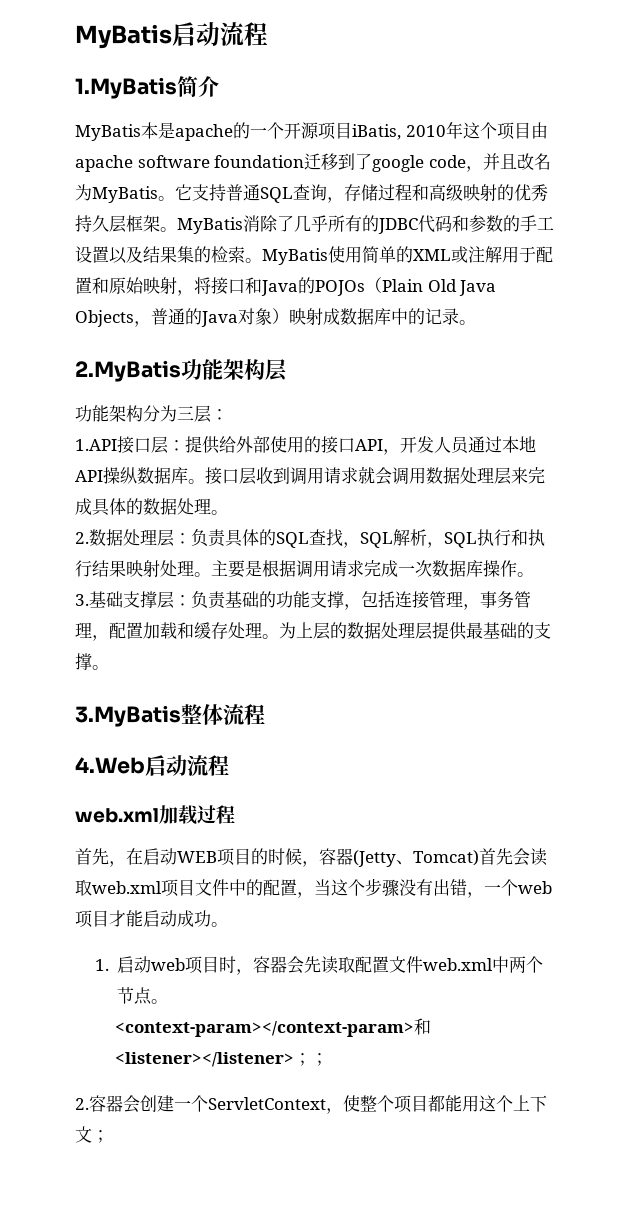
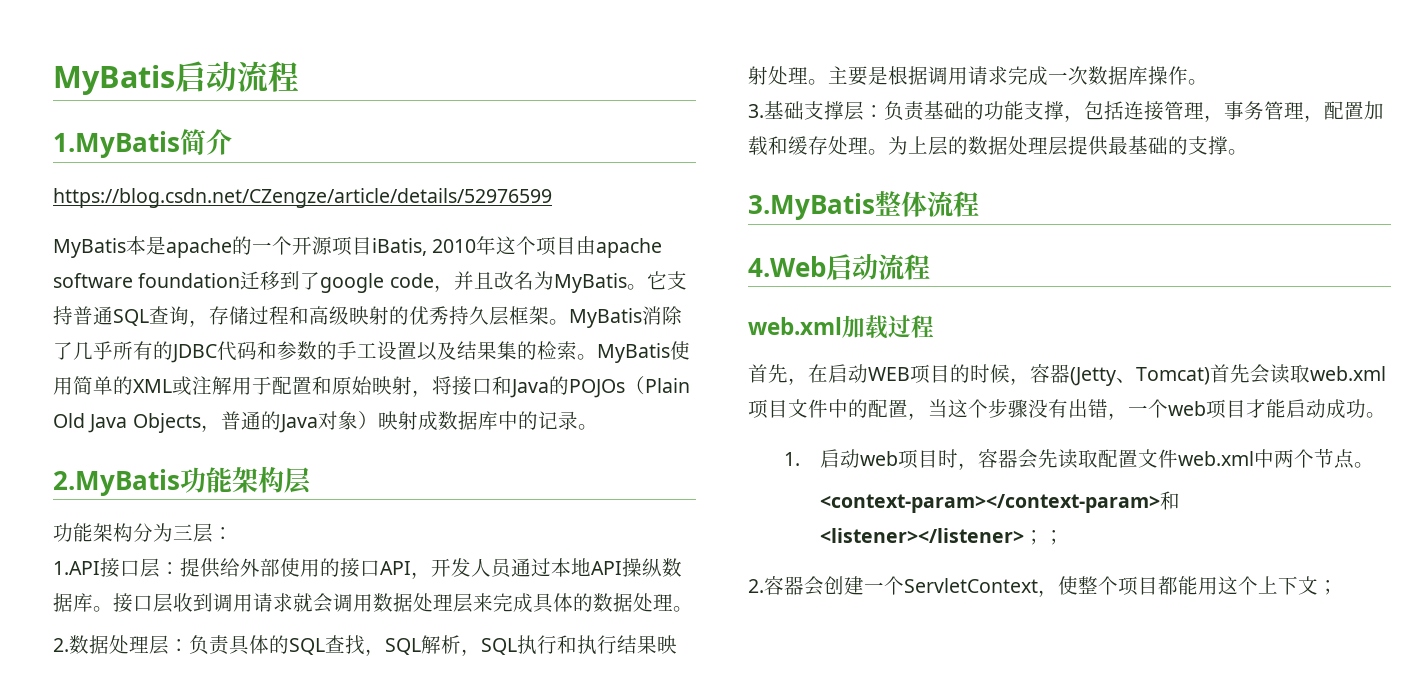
+ https://blog.csdn.net/CZengze/article/details/52976599

